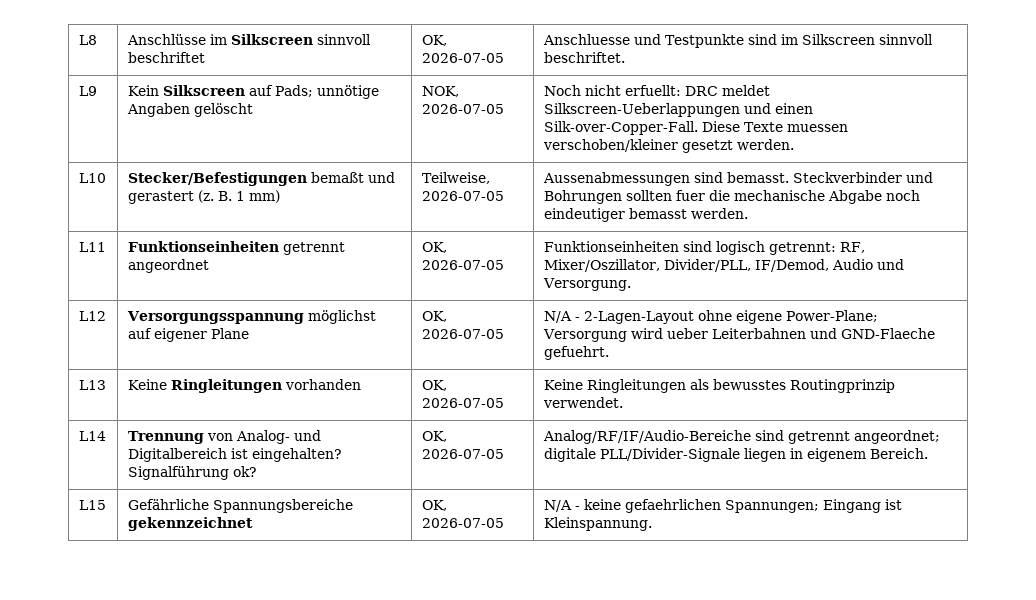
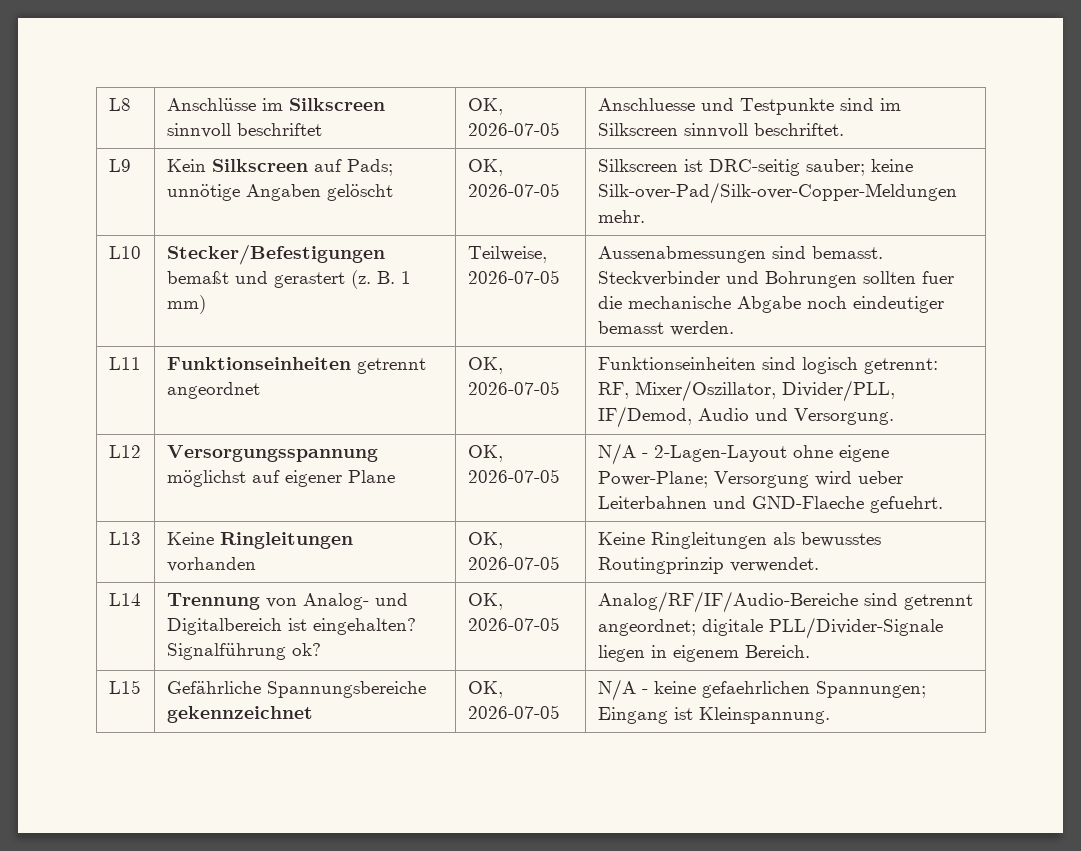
- L9 | Kein Silkscreen auf Pads; unnötige Angaben gelöscht | NOK, 2026-07-05 | Noch nicht erfuellt: DRC meldet Silkscreen-Ueberlappungen und einen Silk-over-Copper-Fall. Diese Texte muessen verschoben/kleiner gesetzt werden.
+ L9 | Kein Silkscreen auf Pads; unnötige Angaben gelöscht | OK, 2026-07-05 | Silkscreen ist DRC-seitig sauber; keine Silk-over-Pad/Silk-over-Copper-Meldungen mehr.

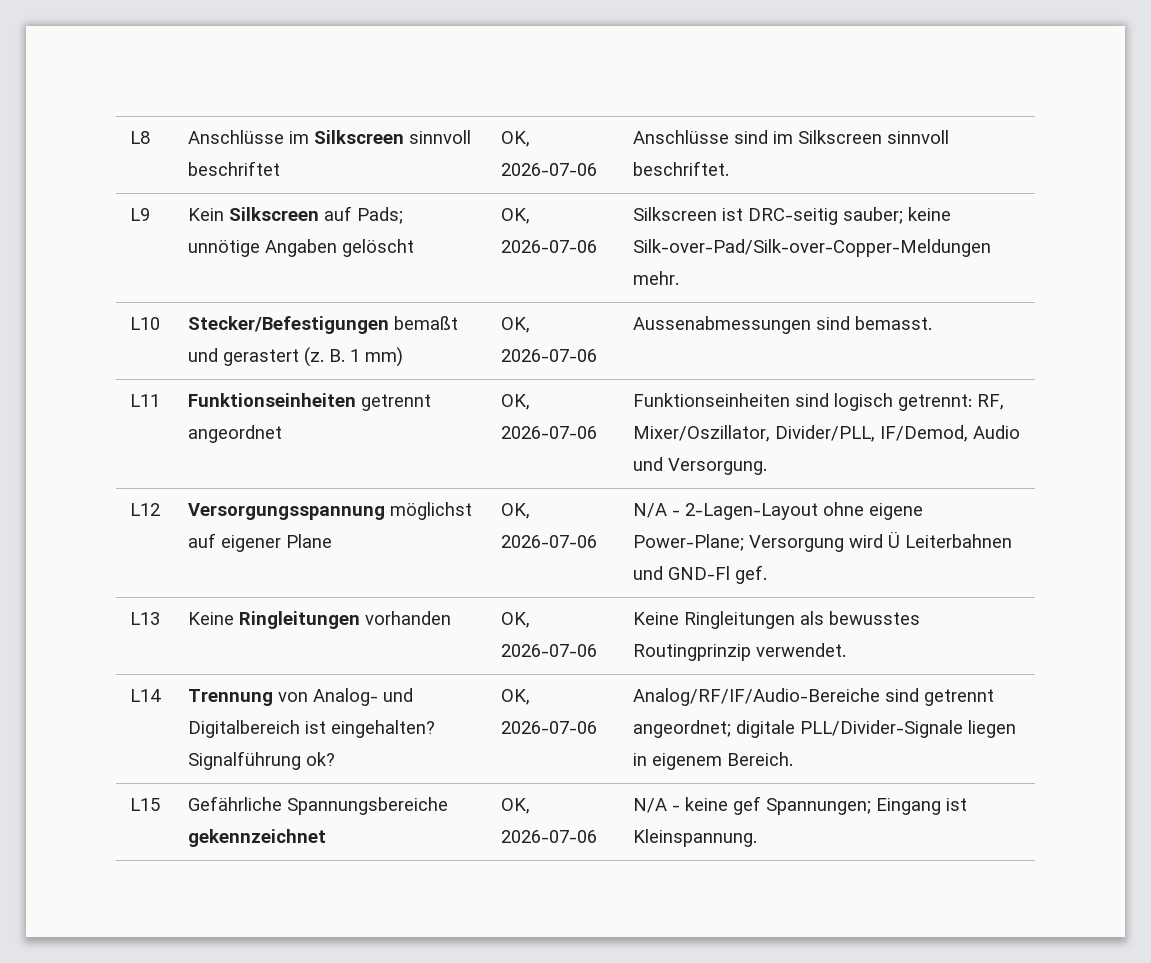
- L8 | Anschlüsse im Silkscreen sinnvoll beschriftet | OK, 2026-07-05 | Anschluesse und Testpunkte sind im Silkscreen sinnvoll beschriftet.
+ L8 | Anschlüsse im Silkscreen sinnvoll beschriftet | OK, 2026-07-06 | Anschlüsse sind im Silkscreen sinnvoll beschriftet.
- L9 | Kein Silkscreen auf Pads; unnötige Angaben gelöscht | OK, 2026-07-05 | Silkscreen ist DRC-seitig sauber; keine Silk-over-Pad/Silk-over-Copper-Meldungen mehr.
+ L9 | Kein Silkscreen auf Pads; unnötige Angaben gelöscht | OK, 2026-07-06 | Silkscreen ist DRC-seitig sauber; keine Silk-over-Pad/Silk-over-Copper-Meldungen mehr.
- L10 | Stecker/Befestigungen bemaßt und gerastert (z. B. 1 mm) | Teilweise, 2026-07-05 | Aussenabmessungen sind bemasst. Steckverbinder und Bohrungen sollten fuer die mechanische Abgabe noch eindeutiger bemasst werden.
+ L10 | Stecker/Befestigungen bemaßt und gerastert (z. B. 1 mm) | OK, 2026-07-06 | Aussenabmessungen sind bemasst.
- L11 | Funktionseinheiten getrennt angeordnet | OK, 2026-07-05 | Funktionseinheiten sind logisch getrennt: RF, Mixer/Oszillator, Divider/PLL, IF/Demod, Audio und Versorgung.
+ L11 | Funktionseinheiten getrennt angeordnet | OK, 2026-07-06 | Funktionseinheiten sind logisch getrennt: RF, Mixer/Oszillator, Divider/PLL, IF/Demod, Audio und Versorgung.
- L12 | Versorgungsspannung möglichst auf eigener Plane | OK, 2026-07-05 | N/A - 2-Lagen-Layout ohne eigene Power-Plane; Versorgung wird ueber Leiterbahnen und GND-Flaeche gefuehrt.
+ L12 | Versorgungsspannung möglichst auf eigener Plane | OK, 2026-07-06 | N/A - 2-Lagen-Layout ohne eigene Power-Plane; Versorgung wird Ü Leiterbahnen und GND-Fl gef.
- L13 | Keine Ringleitungen vorhanden | OK, 2026-07-05 | Keine Ringleitungen als bewusstes Routingprinzip verwendet.
+ L13 | Keine Ringleitungen vorhanden | OK, 2026-07-06 | Keine Ringleitungen als bewusstes Routingprinzip verwendet.
- L14 | Trennung von Analog- und Digitalbereich ist eingehalten? Signalführung ok? | OK, 2026-07-05 | Analog/RF/IF/Audio-Bereiche sind getrennt angeordnet; digitale PLL/Divider-Signale liegen in eigenem Bereich.
+ L14 | Trennung von Analog- und Digitalbereich ist eingehalten? Signalführung ok? | OK, 2026-07-06 | Analog/RF/IF/Audio-Bereiche sind getrennt angeordnet; digitale PLL/Divider-Signale liegen in eigenem Bereich.
- L15 | Gefährliche Spannungsbereiche gekennzeichnet | OK, 2026-07-05 | N/A - keine gefaehrlichen Spannungen; Eingang ist Kleinspannung.
+ L15 | Gefährliche Spannungsbereiche gekennzeichnet | OK, 2026-07-06 | N/A - keine gef Spannungen; Eingang ist Kleinspannung.

